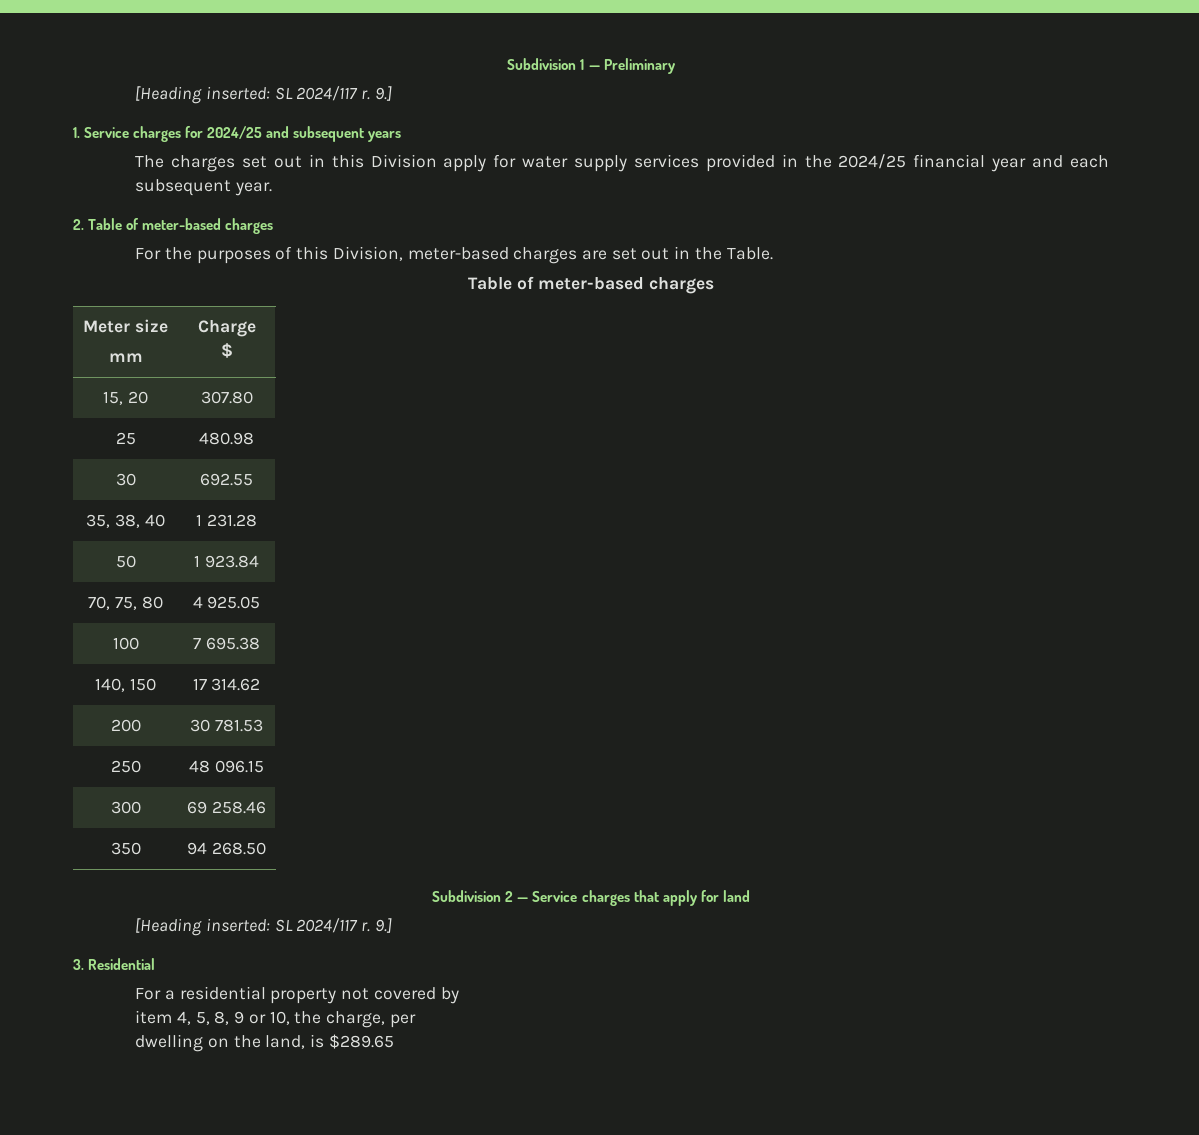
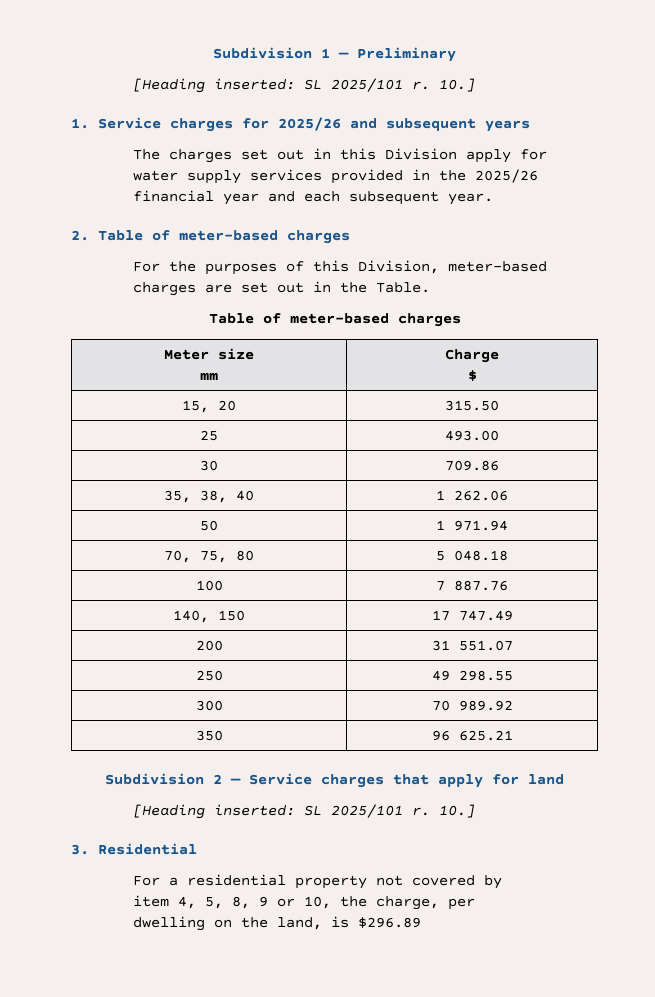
  Subdivision 1 — Preliminary
- [Heading inserted: SL 2024/117 r. 9.]
+ [Heading inserted: SL 2025/101 r. 10.]
- 1. Service charges for 2024/25 and subsequent years
+ 1. Service charges for 2025/26 and subsequent years
- The charges set out in this Division apply for water supply services provided in the 2024/25 financial year and each subsequent year.
+ The charges set out in this Division apply for water supply services provided in the 2025/26 financial year and each subsequent year.
- 15, 20 | 307.80
+ 15, 20 | 315.50
- 25 | 480.98
+ 25 | 493.00
- 30 | 692.55
+ 30 | 709.86
- 35, 38, 40 | 1 231.28
+ 35, 38, 40 | 1 262.06
- 50 | 1 923.84
+ 50 | 1 971.94
- 70, 75, 80 | 4 925.05
+ 70, 75, 80 | 5 048.18
- 100 | 7 695.38
+ 100 | 7 887.76
- 140, 150 | 17 314.62
+ 140, 150 | 17 747.49
- 200 | 30 781.53
+ 200 | 31 551.07
- 250 | 48 096.15
+ 250 | 49 298.55
- 300 | 69 258.46
+ 300 | 70 989.92
- 350 | 94 268.50
+ 350 | 96 625.21
  Subdivision 2 — Service charges that apply for land
- [Heading inserted: SL 2024/117 r. 9.]
+ [Heading inserted: SL 2025/101 r. 10.]
- dwelling on the land, is $289.65
+ dwelling on the land, is $296.89

